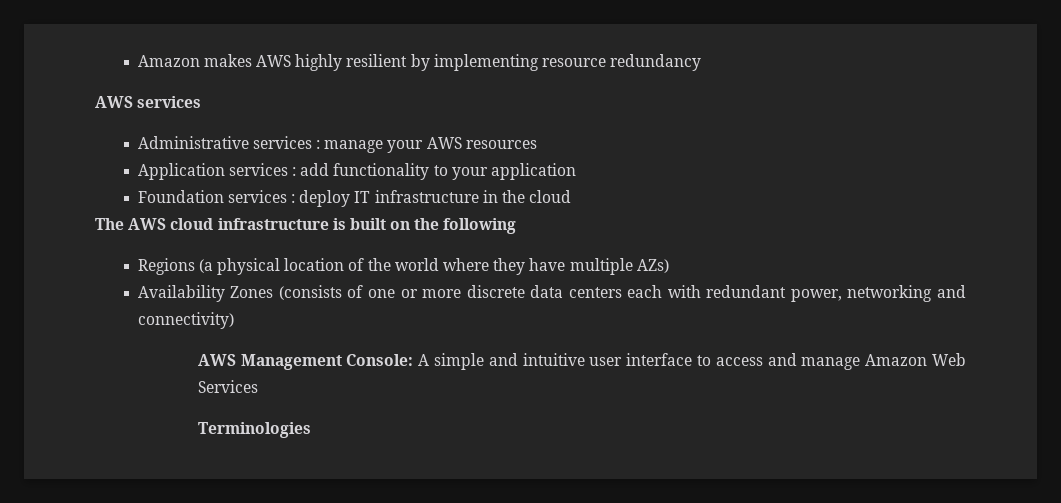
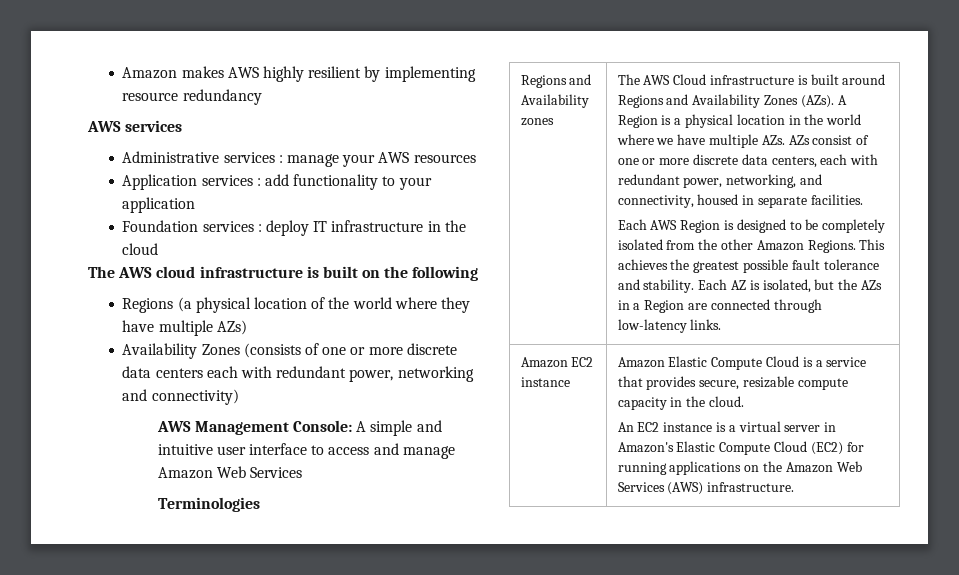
+ Regions and Availability zones | The AWS Cloud infrastructure is built around Regions and Availability Zones (AZs). A Region is a physical location in the world where we have multiple AZs. AZs consist of one or more discrete data centers, each with redundant power, networking, and connectivity, housed in separate facilities.
+ Each AWS Region is designed to be completely isolated from the other Amazon Regions. This achieves the greatest possible fault tolerance and stability. Each AZ is isolated, but the AZs in a Region are connected through low-latency links.
+ Amazon EC2 instance | Amazon Elastic Compute Cloud is a service that provides secure, resizable compute capacity in the cloud.
+ An EC2 instance is a virtual server in Amazon's Elastic Compute Cloud (EC2) for running applications on the Amazon Web Services (AWS) infrastructure.

